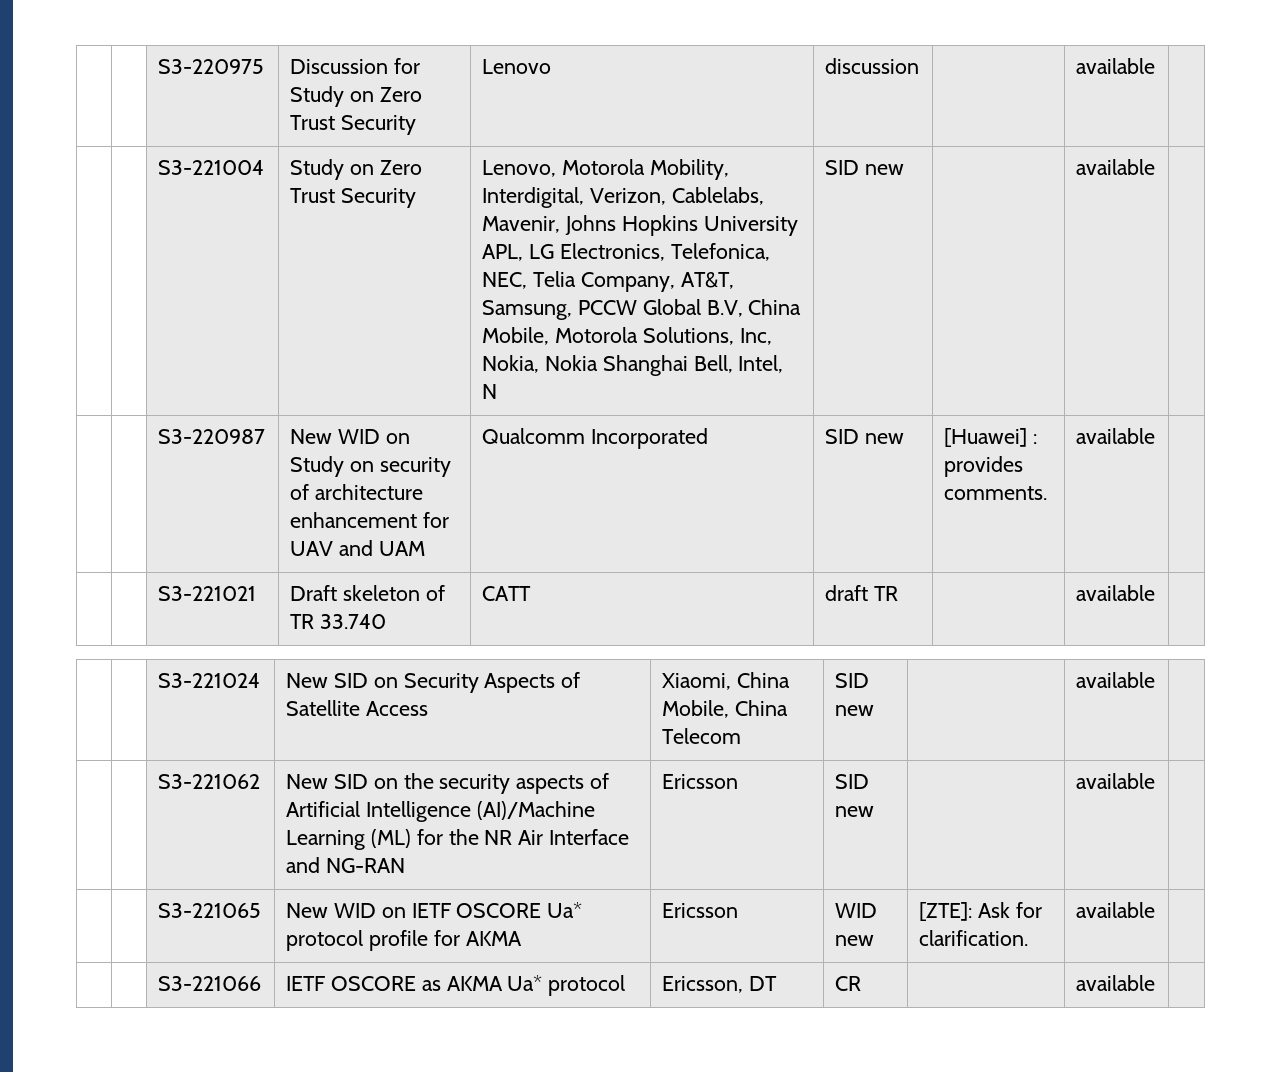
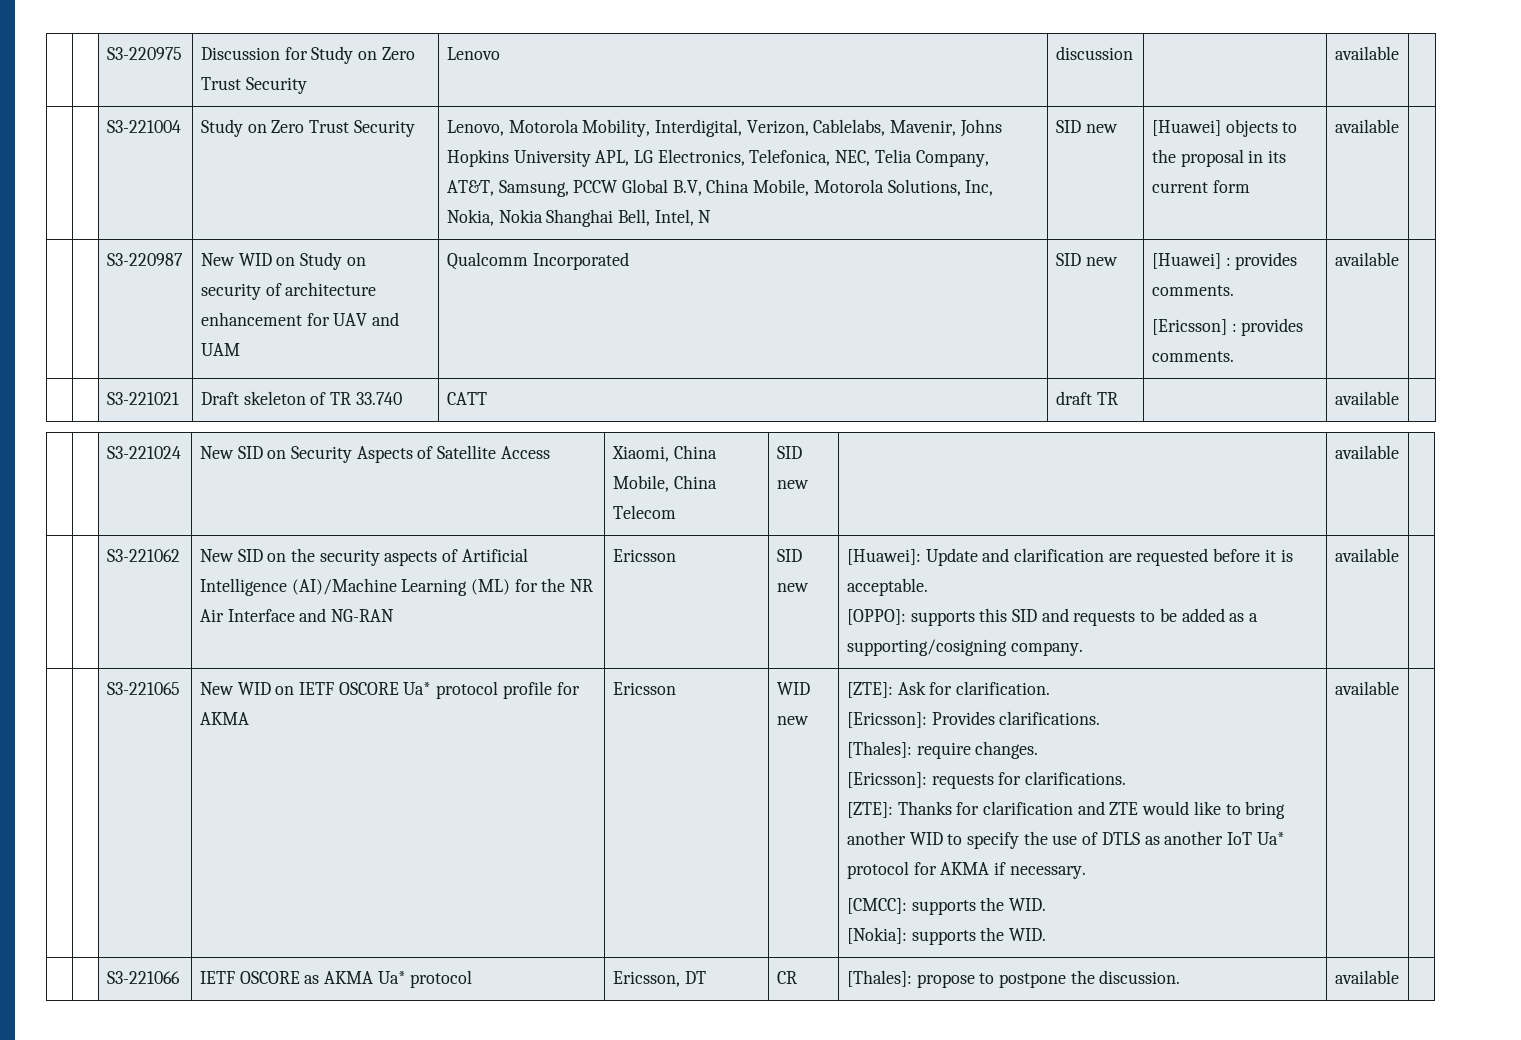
+ [Huawei] objects to the proposal in its current form
- | | S3-220987 | New WID on Study on security of architecture enhancement for UAV and UAM | Qualcomm Incorporated | SID new | [Huawei] : provides comments. | available |
+ | | S3-220987 | New WID on Study on security of architecture enhancement for UAV and UAM | Qualcomm Incorporated | SID new | [Huawei] : provides comments.
+ [Ericsson] : provides comments. | available |
+ [Huawei]: Update and clarification are requested before it is acceptable.
+ [OPPO]: supports this SID and requests to be added as a supporting/cosigning company.
+ [Ericsson]: Provides clarifications.
+ [Thales]: require changes.
+ [Ericsson]: requests for clarifications.
+ [ZTE]: Thanks for clarification and ZTE would like to bring another WID to specify the use of DTLS as another IoT Ua* protocol for AKMA if necessary.
+ [CMCC]: supports the WID.
+ [Nokia]: supports the WID.
- | | S3-221066 | IETF OSCORE as AKMA Ua* protocol | Ericsson, DT | CR | | available |
+ | | S3-221066 | IETF OSCORE as AKMA Ua* protocol | Ericsson, DT | CR | [Thales]: propose to postpone the discussion. | available |

